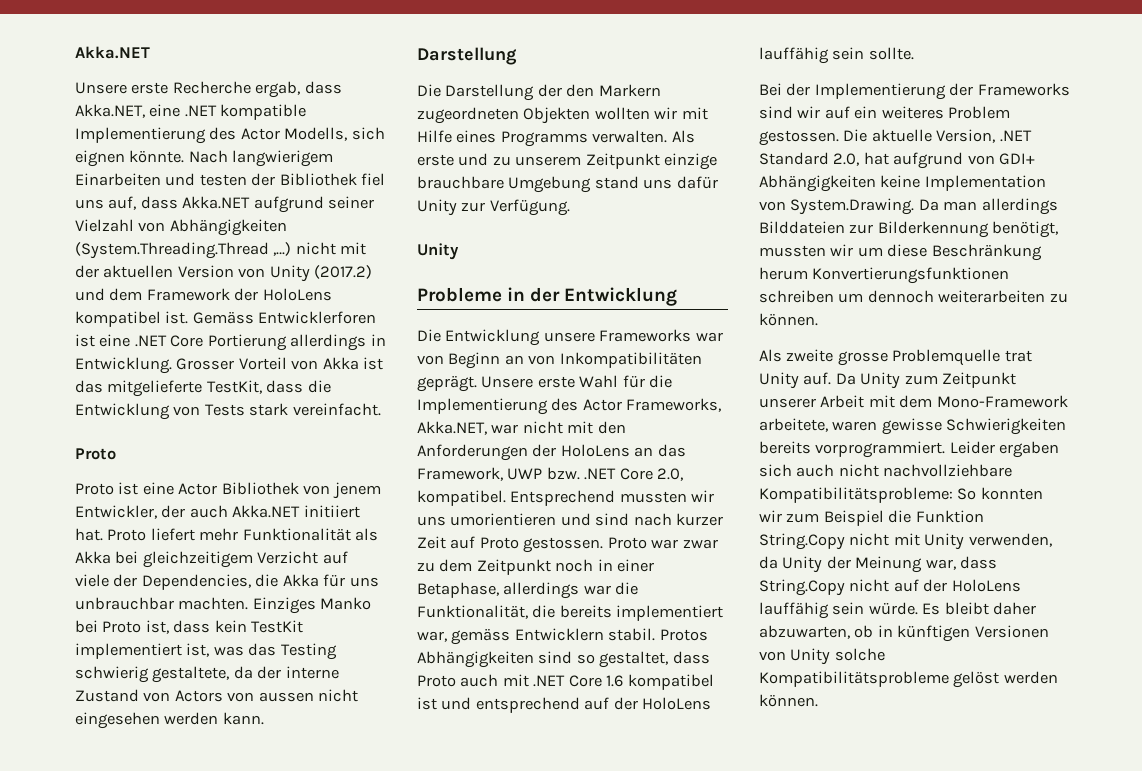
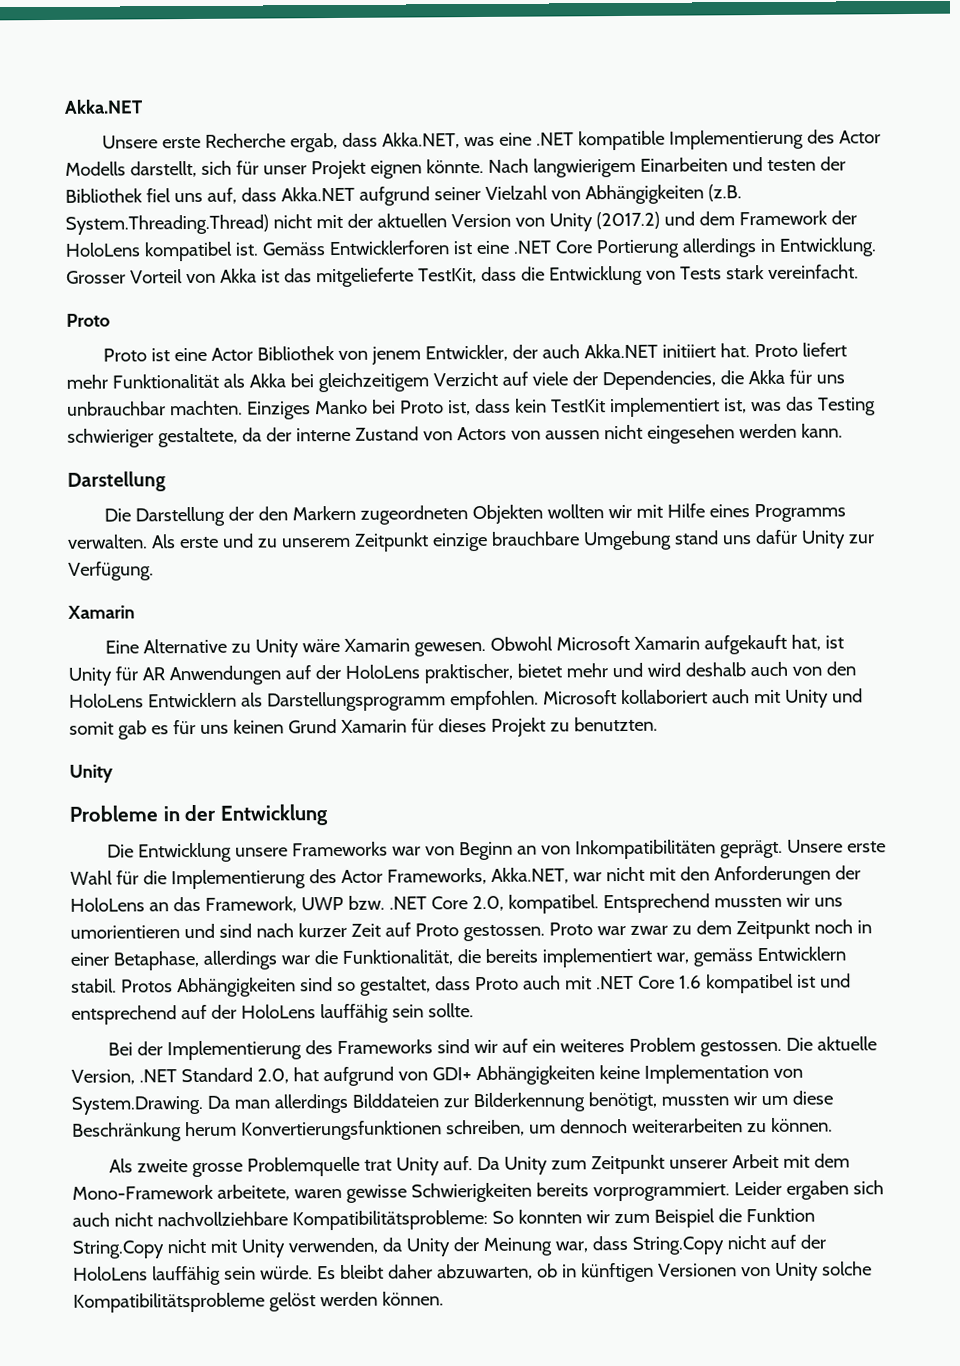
- Unsere erste Recherche ergab, dass Akka.NET, eine .NET kompatible Implementierung des Actor Modells, sich eignen könnte.
+ Unsere erste Recherche ergab, dass Akka.NET, was eine .NET kompatible Implementierung des Actor Modells darstellt, sich für unser Projekt eignen könnte.
- Nach langwierigem Einarbeiten und testen der Bibliothek fiel uns auf, dass Akka.NET aufgrund seiner Vielzahl von Abhängigkeiten (System.Threading.Thread ,…) nicht mit der aktuellen Version von Unity (2017.2) und dem Framework der HoloLens kompatibel ist.
+ Nach langwierigem Einarbeiten und testen der Bibliothek fiel uns auf, dass Akka.NET aufgrund seiner Vielzahl von Abhängigkeiten (z.B. System.Threading.Thread) nicht mit der aktuellen Version von Unity (2017.2) und dem Framework der HoloLens kompatibel ist.
- Einziges Manko bei Proto ist, dass kein TestKit implementiert ist, was das Testing schwierig gestaltete, da der interne Zustand von Actors von aussen nicht eingesehen werden kann.
+ Einziges Manko bei Proto ist, dass kein TestKit implementiert ist, was das Testing schwieriger gestaltete, da der interne Zustand von Actors von aussen nicht eingesehen werden kann.
  Als erste und zu unserem Zeitpunkt einzige brauchbare Umgebung stand uns dafür Unity zur Verfügung.
+ Xamarin
+ Eine Alternative zu Unity wäre Xamarin gewesen. Obwohl Microsoft Xamarin aufgekauft hat, ist Unity für AR Anwendungen auf der HoloLens praktischer, bietet mehr und wird deshalb auch von den HoloLens Entwicklern als Darstellungsprogramm empfohlen. Microsoft kollaboriert auch mit Unity und somit gab es für uns keinen Grund Xamarin für dieses Projekt zu benutzten.
- Bei der Implementierung der Frameworks sind wir auf ein weiteres Problem gestossen.
+ Bei der Implementierung des Frameworks sind wir auf ein weiteres Problem gestossen.
- Die aktuelle Version, .NET Standard 2.0, hat aufgrund von GDI+ Abhängigkeiten keine Implementation von System.Drawing. Da man allerdings Bilddateien zur Bilderkennung benötigt, mussten wir um diese Beschränkung herum Konvertierungsfunktionen schreiben um dennoch weiterarbeiten zu können.
+ Die aktuelle Version, .NET Standard 2.0, hat aufgrund von GDI+ Abhängigkeiten keine Implementation von System.Drawing. Da man allerdings Bilddateien zur Bilderkennung benötigt, mussten wir um diese Beschränkung herum Konvertierungsfunktionen schreiben, um dennoch weiterarbeiten zu können.

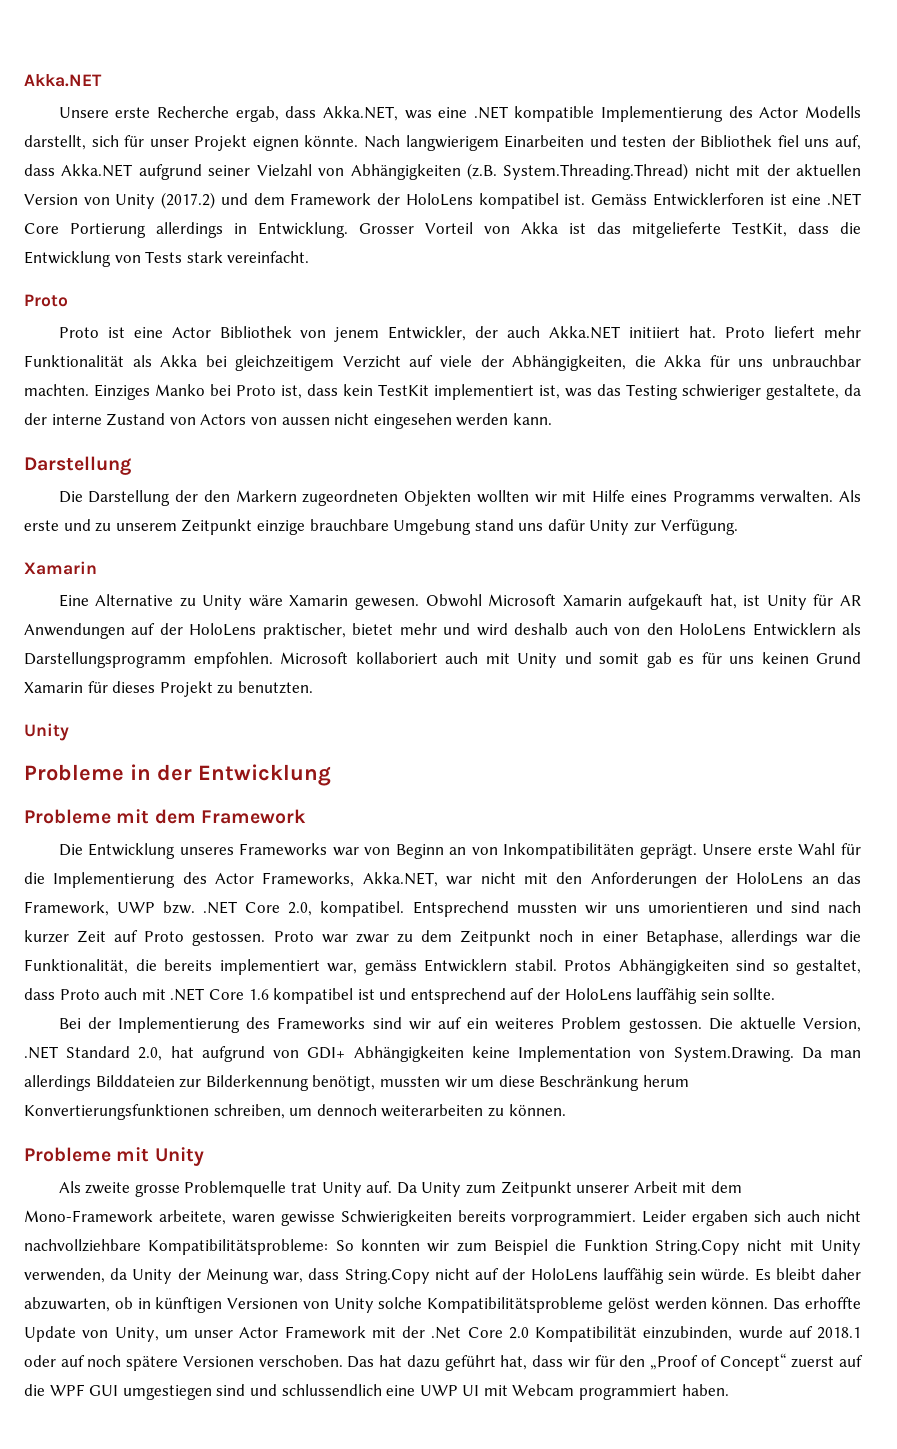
- Proto liefert mehr Funktionalität als Akka bei gleichzeitigem Verzicht auf viele der Dependencies, die Akka für uns unbrauchbar machten.
+ Proto liefert mehr Funktionalität als Akka bei gleichzeitigem Verzicht auf viele der Abhängigkeiten, die Akka für uns unbrauchbar machten.
+ Probleme mit dem Framework
- Die Entwicklung unsere Frameworks war von Beginn an von Inkompatibilitäten geprägt.
+ Die Entwicklung unseres Frameworks war von Beginn an von Inkompatibilitäten geprägt.
+ Probleme mit Unity
+ Das erhoffte Update von Unity, um unser Actor Framework mit der .Net Core 2.0 Kompatibilität einzubinden, wurde auf 2018.1 oder auf noch spätere Versionen verschoben. Das hat dazu geführt hat, dass wir für den „Proof of Concept“ zuerst auf die WPF GUI umgestiegen sind und schlussendlich eine UWP UI mit Webcam programmiert haben.

